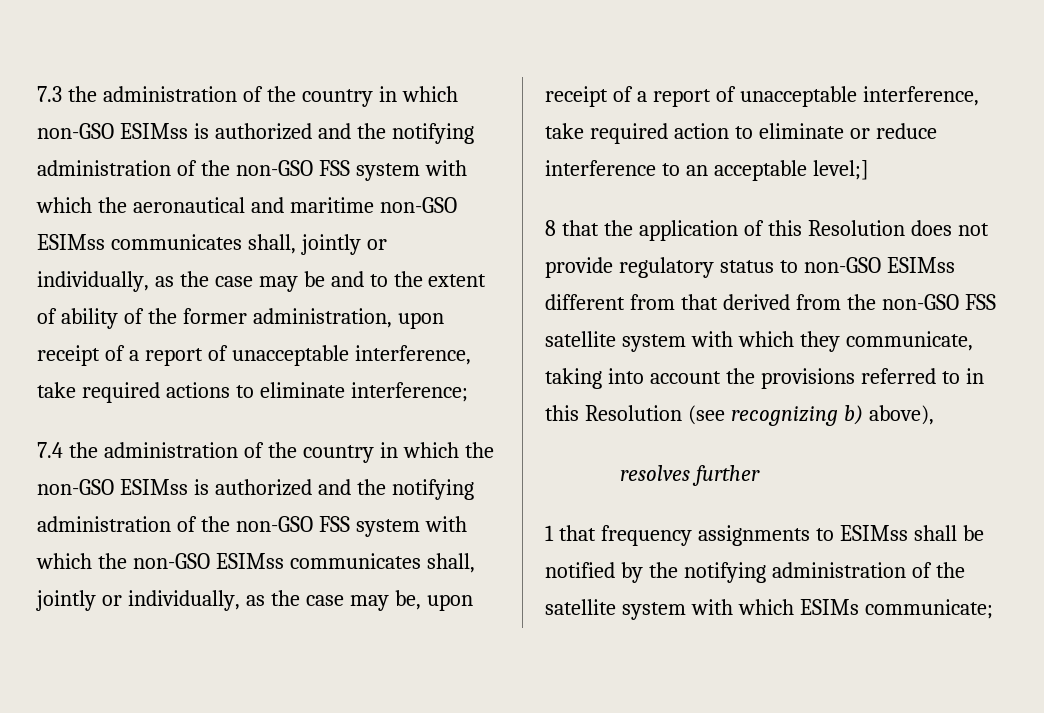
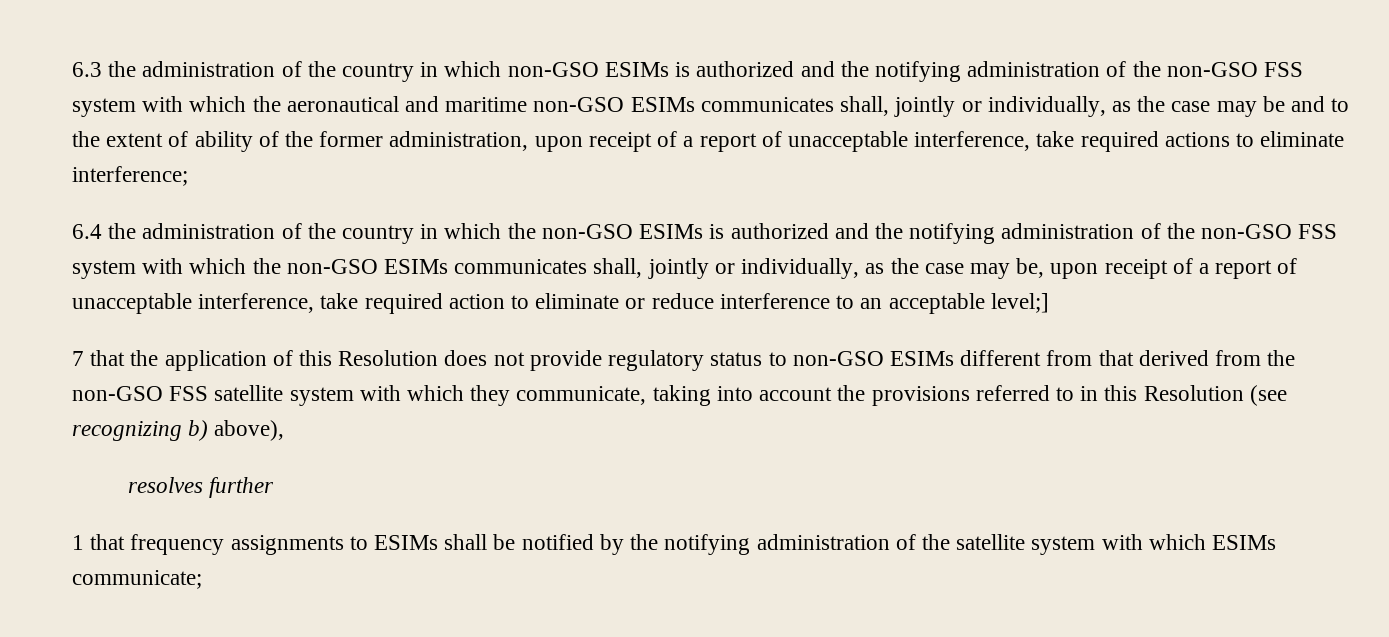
- 7.3 the administration of the country in which non-GSO ESIMss is authorized and the notifying administration of the non-GSO FSS system with which the aeronautical and maritime non-GSO ESIMss communicates shall, jointly or individually, as the case may be and to the extent of ability of the former administration, upon receipt of a report of unacceptable interference, take required actions to eliminate interference;
+ 6.3 the administration of the country in which non-GSO ESIMs is authorized and the notifying administration of the non-GSO FSS system with which the aeronautical and maritime non-GSO ESIMs communicates shall, jointly or individually, as the case may be and to the extent of ability of the former administration, upon receipt of a report of unacceptable interference, take required actions to eliminate interference;
- 7.4 the administration of the country in which the non-GSO ESIMss is authorized and the notifying administration of the non-GSO FSS system with which the non-GSO ESIMss communicates shall, jointly or individually, as the case may be, upon receipt of a report of unacceptable interference, take required action to eliminate or reduce interference to an acceptable level;]
+ 6.4 the administration of the country in which the non-GSO ESIMs is authorized and the notifying administration of the non-GSO FSS system with which the non-GSO ESIMs communicates shall, jointly or individually, as the case may be, upon receipt of a report of unacceptable interference, take required action to eliminate or reduce interference to an acceptable level;]
- 8 that the application of this Resolution does not provide regulatory status to non-GSO ESIMss different from that derived from the non-GSO FSS satellite system with which they communicate, taking into account the provisions referred to in this Resolution (see recognizing b) above),
+ 7 that the application of this Resolution does not provide regulatory status to non-GSO ESIMs different from that derived from the non-GSO FSS satellite system with which they communicate, taking into account the provisions referred to in this Resolution (see recognizing b) above),
- 1 that frequency assignments to ESIMss shall be notified by the notifying administration of the satellite system with which ESIMs communicate;
+ 1 that frequency assignments to ESIMs shall be notified by the notifying administration of the satellite system with which ESIMs communicate;

